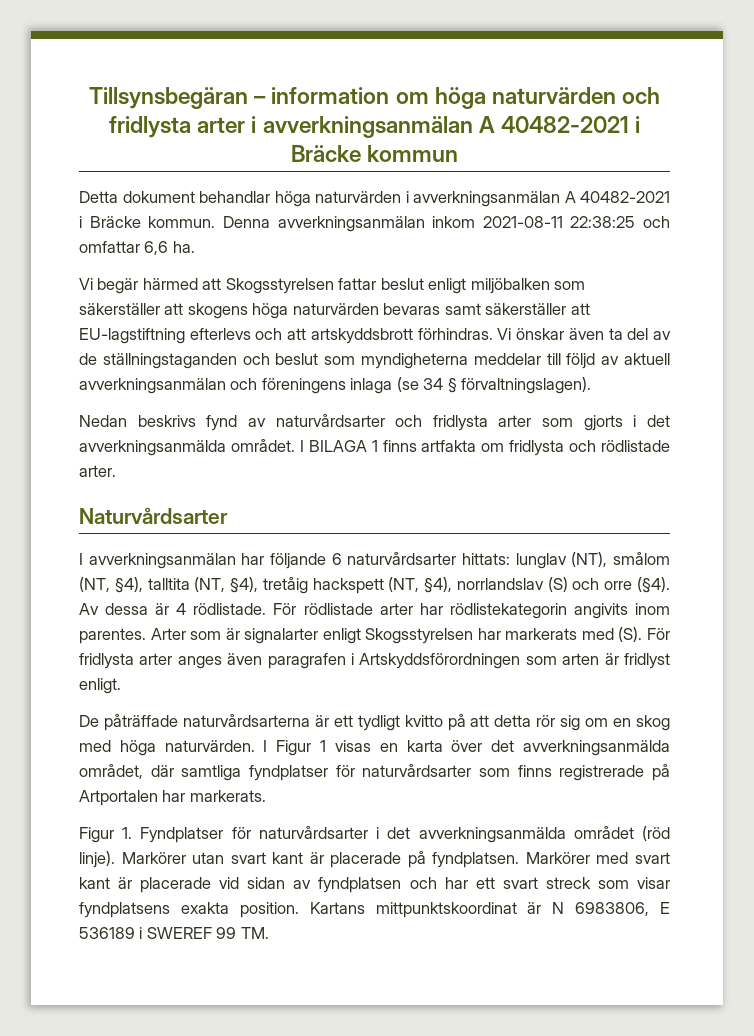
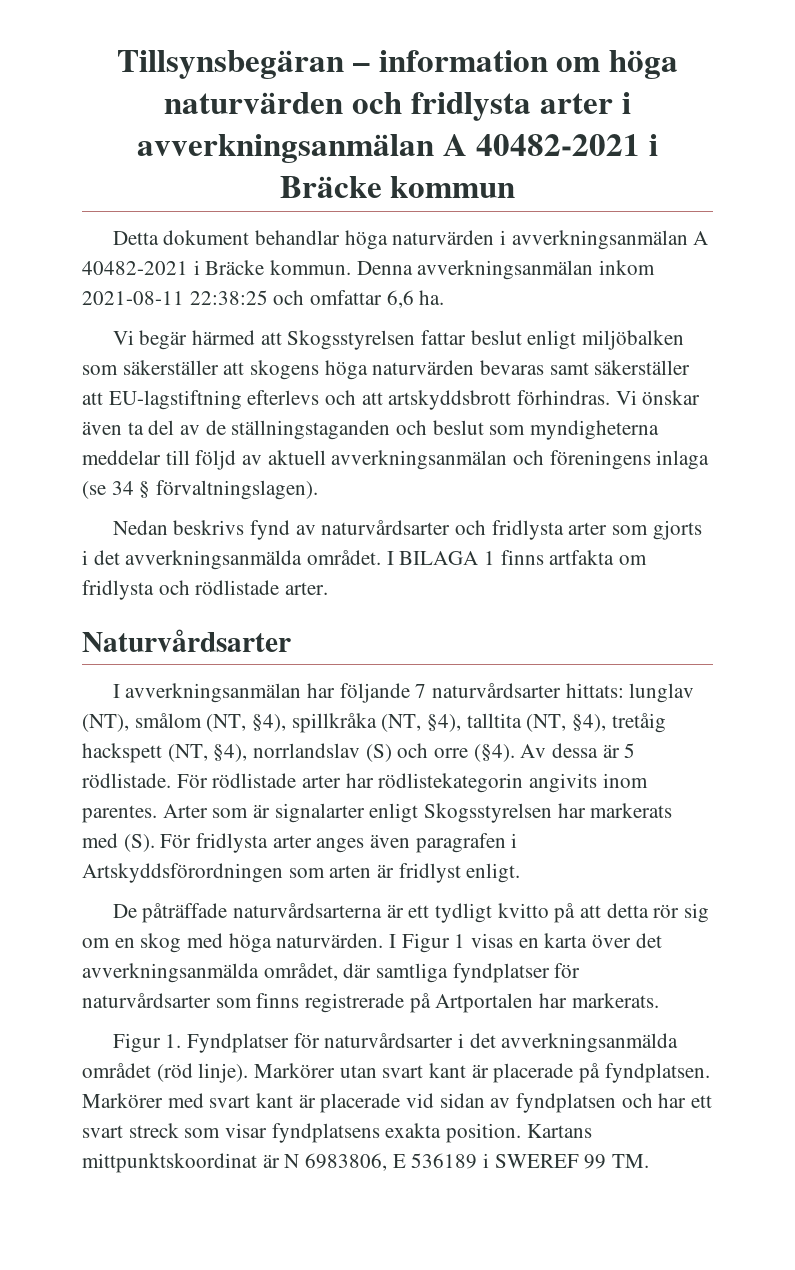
- I avverkningsanmälan har följande 6 naturvårdsarter hittats: lunglav (NT), smålom (NT, §4), talltita (NT, §4), tretåig hackspett (NT, §4), norrlandslav (S) och orre (§4).
+ I avverkningsanmälan har följande 7 naturvårdsarter hittats: lunglav (NT), smålom (NT, §4), spillkråka (NT, §4), talltita (NT, §4), tretåig hackspett (NT, §4), norrlandslav (S) och orre (§4).
- Av dessa är 4 rödlistade.
+ Av dessa är 5 rödlistade.

